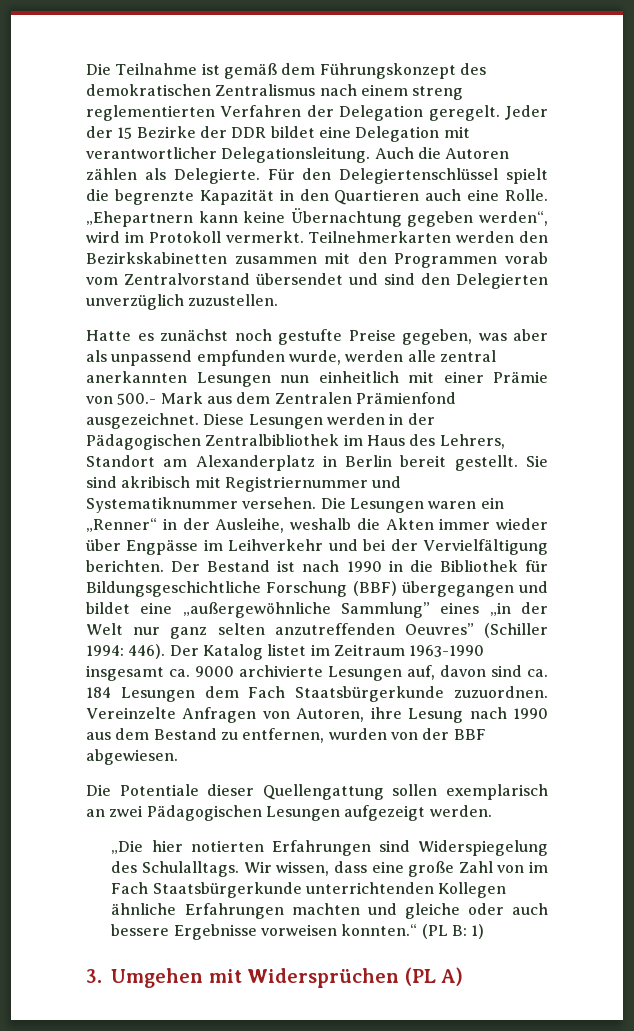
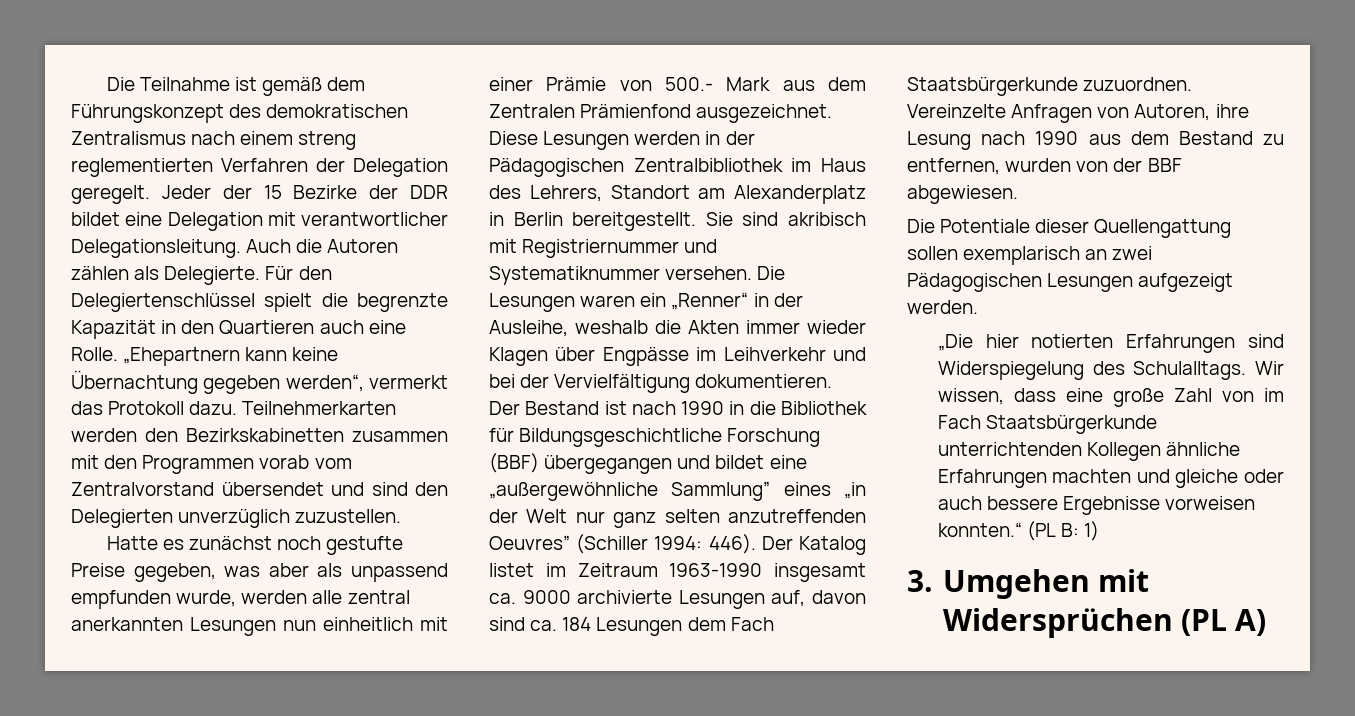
- „Ehepartnern kann keine Übernachtung gegeben werden“, wird im Protokoll vermerkt.
+ „Ehepartnern kann keine Übernachtung gegeben werden“, vermerkt das Protokoll dazu.
- Diese Lesungen werden in der Pädagogischen Zentralbibliothek im Haus des Lehrers, Standort am Alexanderplatz in Berlin bereit gestellt.
+ Diese Lesungen werden in der Pädagogischen Zentralbibliothek im Haus des Lehrers, Standort am Alexanderplatz in Berlin bereitgestellt.
- Die Lesungen waren ein „Renner“ in der Ausleihe, weshalb die Akten immer wieder über Engpässe im Leihverkehr und bei der Vervielfältigung berichten.
+ Die Lesungen waren ein „Renner“ in der Ausleihe, weshalb die Akten immer wieder Klagen über Engpässe im Leihverkehr und bei der Vervielfältigung dokumentieren.

